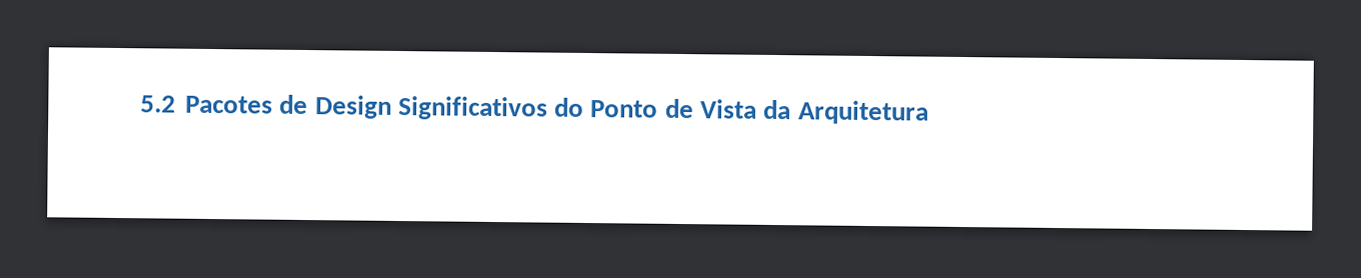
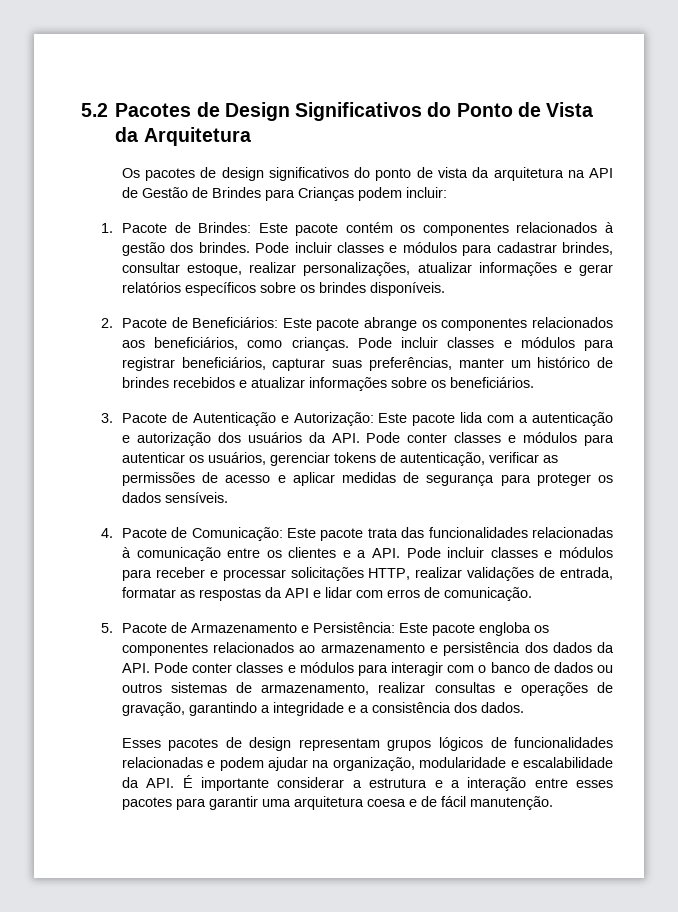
+ Os pacotes de design significativos do ponto de vista da arquitetura na API de Gestão de Brindes para Crianças podem incluir:
+ 1. Pacote de Brindes: Este pacote contém os componentes relacionados à gestão dos brindes. Pode incluir classes e módulos para cadastrar brindes, consultar estoque, realizar personalizações, atualizar informações e gerar relatórios específicos sobre os brindes disponíveis.
+ 2. Pacote de Beneficiários: Este pacote abrange os componentes relacionados aos beneficiários, como crianças. Pode incluir classes e módulos para registrar beneficiários, capturar suas preferências, manter um histórico de brindes recebidos e atualizar informações sobre os beneficiários.
+ 3. Pacote de Autenticação e Autorização: Este pacote lida com a autenticação e autorização dos usuários da API. Pode conter classes e módulos para autenticar os usuários, gerenciar tokens de autenticação, verificar as permissões de acesso e aplicar medidas de segurança para proteger os dados sensíveis.
+ 4. Pacote de Comunicação: Este pacote trata das funcionalidades relacionadas à comunicação entre os clientes e a API. Pode incluir classes e módulos para receber e processar solicitações HTTP, realizar validações de entrada, formatar as respostas da API e lidar com erros de comunicação.
+ 5. Pacote de Armazenamento e Persistência: Este pacote engloba os componentes relacionados ao armazenamento e persistência dos dados da API. Pode conter classes e módulos para interagir com o banco de dados ou outros sistemas de armazenamento, realizar consultas e operações de gravação, garantindo a integridade e a consistência dos dados.
+ Esses pacotes de design representam grupos lógicos de funcionalidades relacionadas e podem ajudar na organização, modularidade e escalabilidade da API. É importante considerar a estrutura e a interação entre esses pacotes para garantir uma arquitetura coesa e de fácil manutenção.

